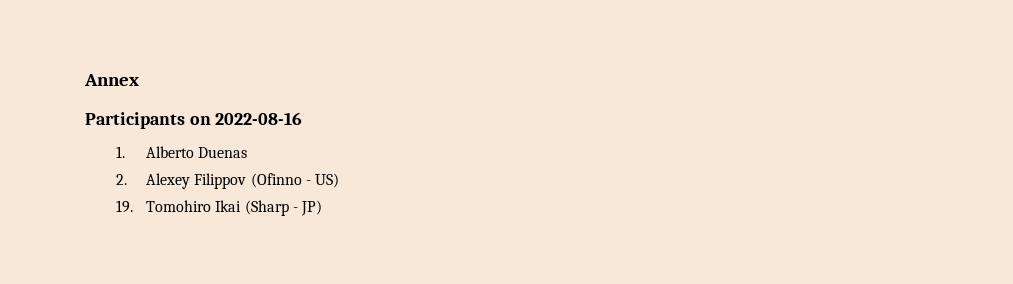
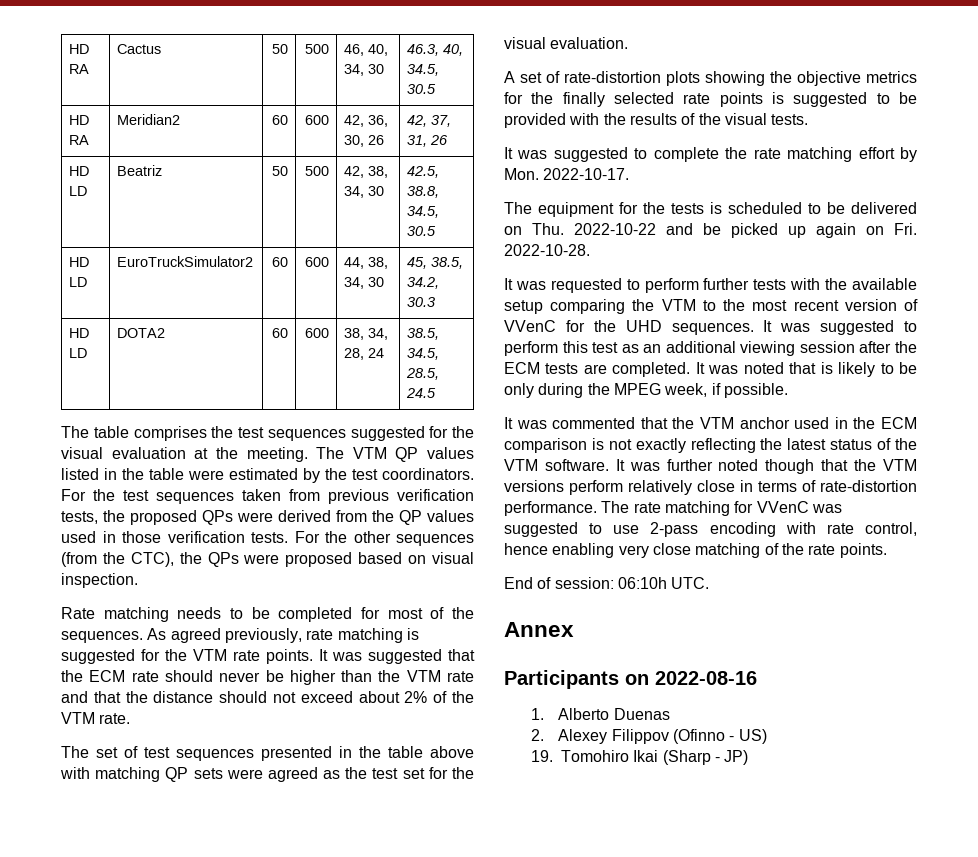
+ HD RA | Cactus | 50 | 500 | 46, 40, 34, 30 | 46.3, 40, 34.5, 30.5
+ HD RA | Meridian2 | 60 | 600 | 42, 36, 30, 26 | 42, 37, 31, 26
+ HD LD | Beatriz | 50 | 500 | 42, 38, 34, 30 | 42.5, 38.8, 34.5, 30.5
+ HD LD | EuroTruckSimulator2 | 60 | 600 | 44, 38, 34, 30 | 45, 38.5, 34.2, 30.3
+ HD LD | DOTA2 | 60 | 600 | 38, 34, 28, 24 | 38.5, 34.5, 28.5, 24.5
+ The table comprises the test sequences suggested for the visual evaluation at the meeting. The VTM QP values listed in the table were estimated by the test coordinators. For the test sequences taken from previous verification tests, the proposed QPs were derived from the QP values used in those verification tests. For the other sequences (from the CTC), the QPs were proposed based on visual inspection.
+ Rate matching needs to be completed for most of the sequences. As agreed previously, rate matching is suggested for the VTM rate points. It was suggested that the ECM rate should never be higher than the VTM rate and that the distance should not exceed about 2% of the VTM rate.
+ The set of test sequences presented in the table above with matching QP sets were agreed as the test set for the visual evaluation.
+ A set of rate-distortion plots showing the objective metrics for the finally selected rate points is suggested to be provided with the results of the visual tests.
+ It was suggested to complete the rate matching effort by Mon. 2022-10-17.
+ The equipment for the tests is scheduled to be delivered on Thu. 2022-10-22 and be picked up again on Fri. 2022-10-28.
+ It was requested to perform further tests with the available setup comparing the VTM to the most recent version of VVenC for the UHD sequences. It was suggested to perform this test as an additional viewing session after the ECM tests are completed. It was noted that is likely to be only during the MPEG week, if possible.
+ It was commented that the VTM anchor used in the ECM comparison is not exactly reflecting the latest status of the VTM software. It was further noted though that the VTM versions perform relatively close in terms of rate-distortion performance. The rate matching for VVenC was suggested to use 2-pass encoding with rate control, hence enabling very close matching of the rate points.
+ End of session: 06:10h UTC.

